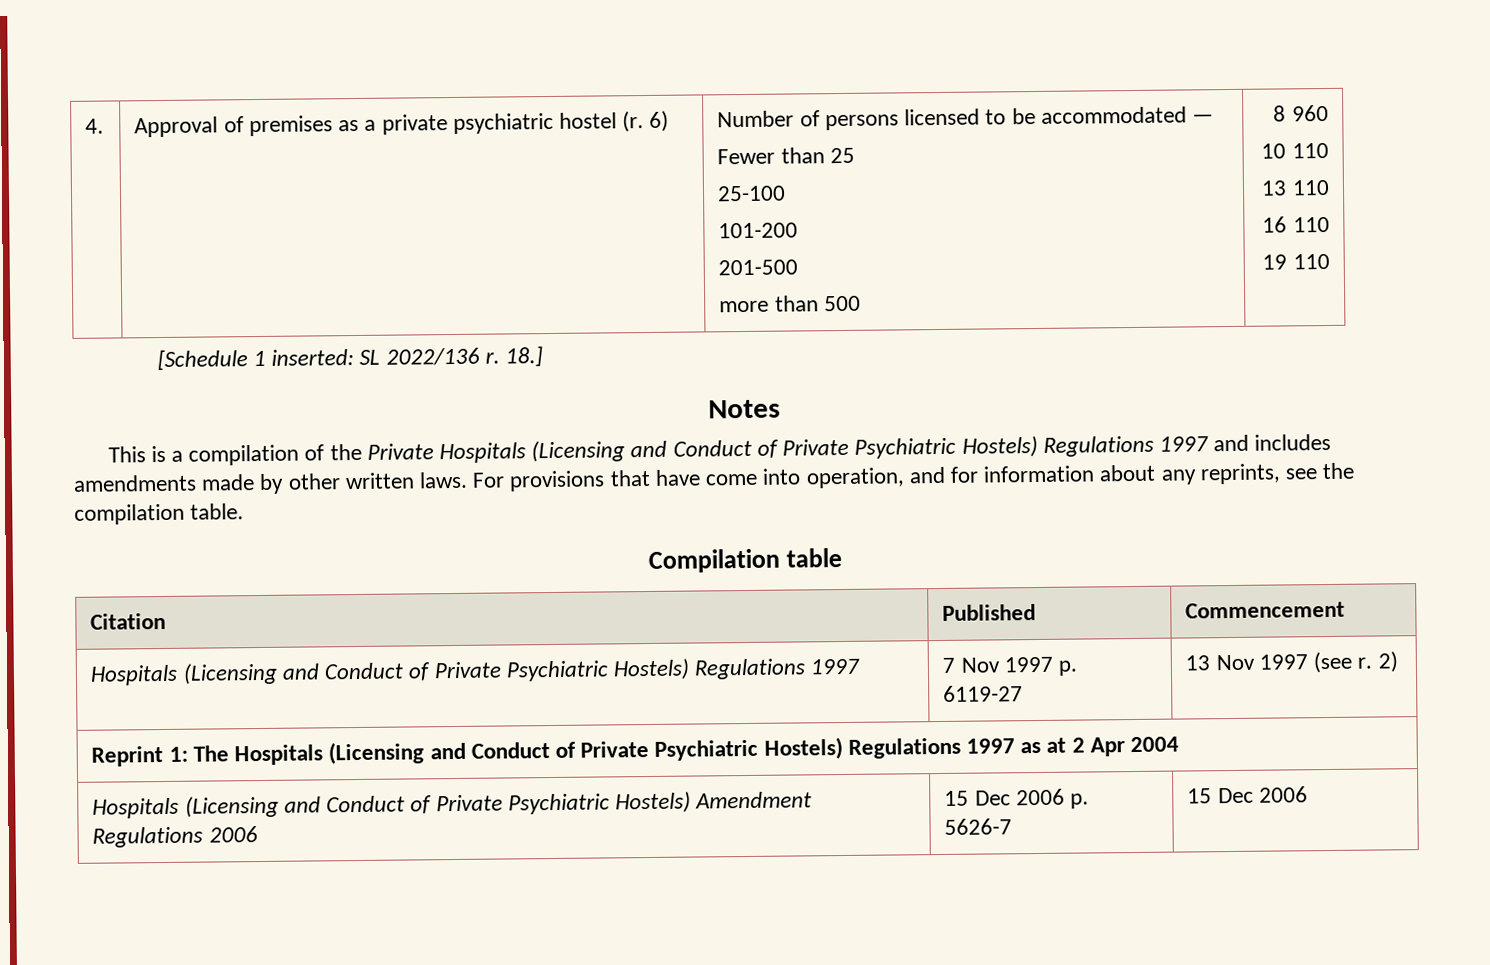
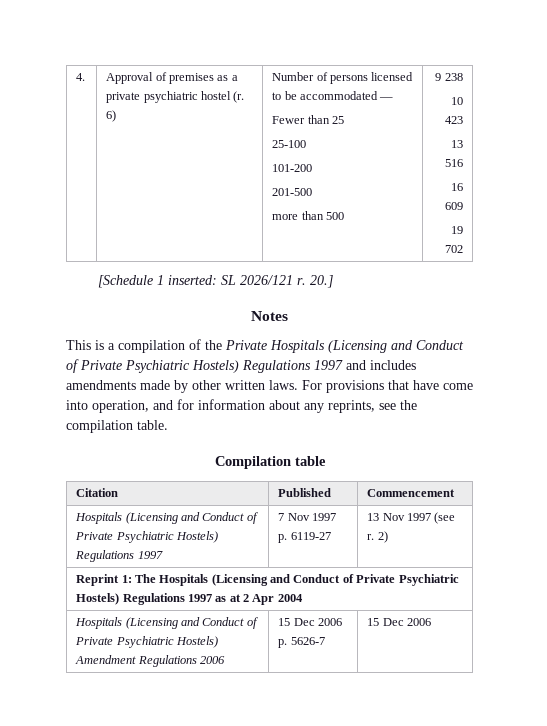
  4. | Approval of premises as a private psychiatric hostel (r. 6) | Number of persons licensed to be accommodated —
  Fewer than 25
  25-100
  101-200
  201-500
- more than 500 | 8 960
- 10 110
- 13 110
- 16 110
- 19 110
+ more than 500 | 9 238
+ 10 423
+ 13 516
+ 16 609
+ 19 702
- [Schedule 1 inserted: SL 2022/136 r. 18.]
+ [Schedule 1 inserted: SL 2026/121 r. 20.]

